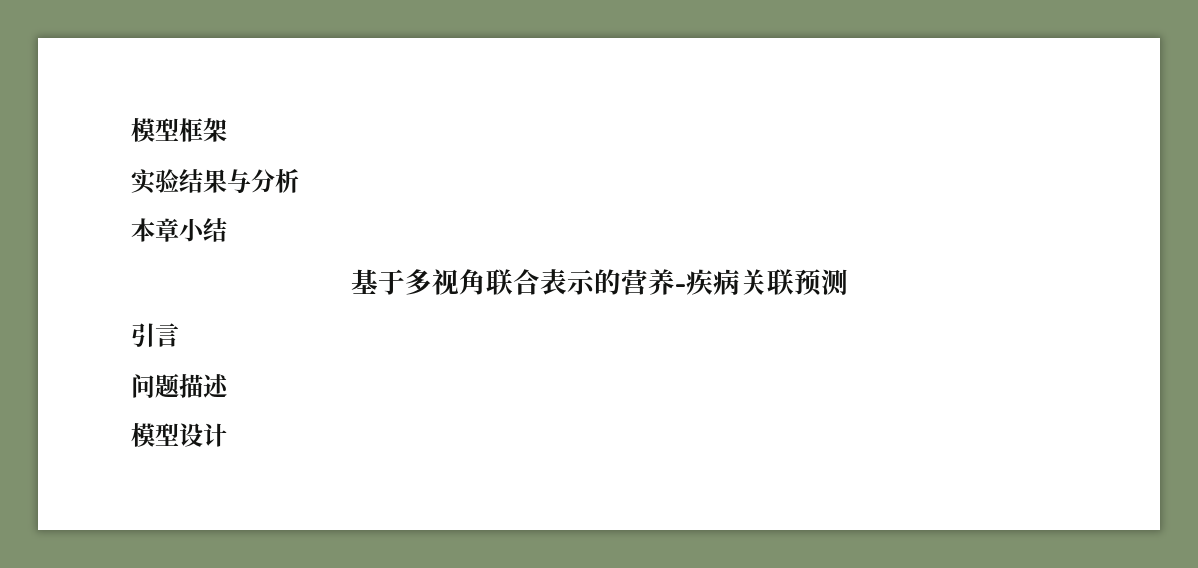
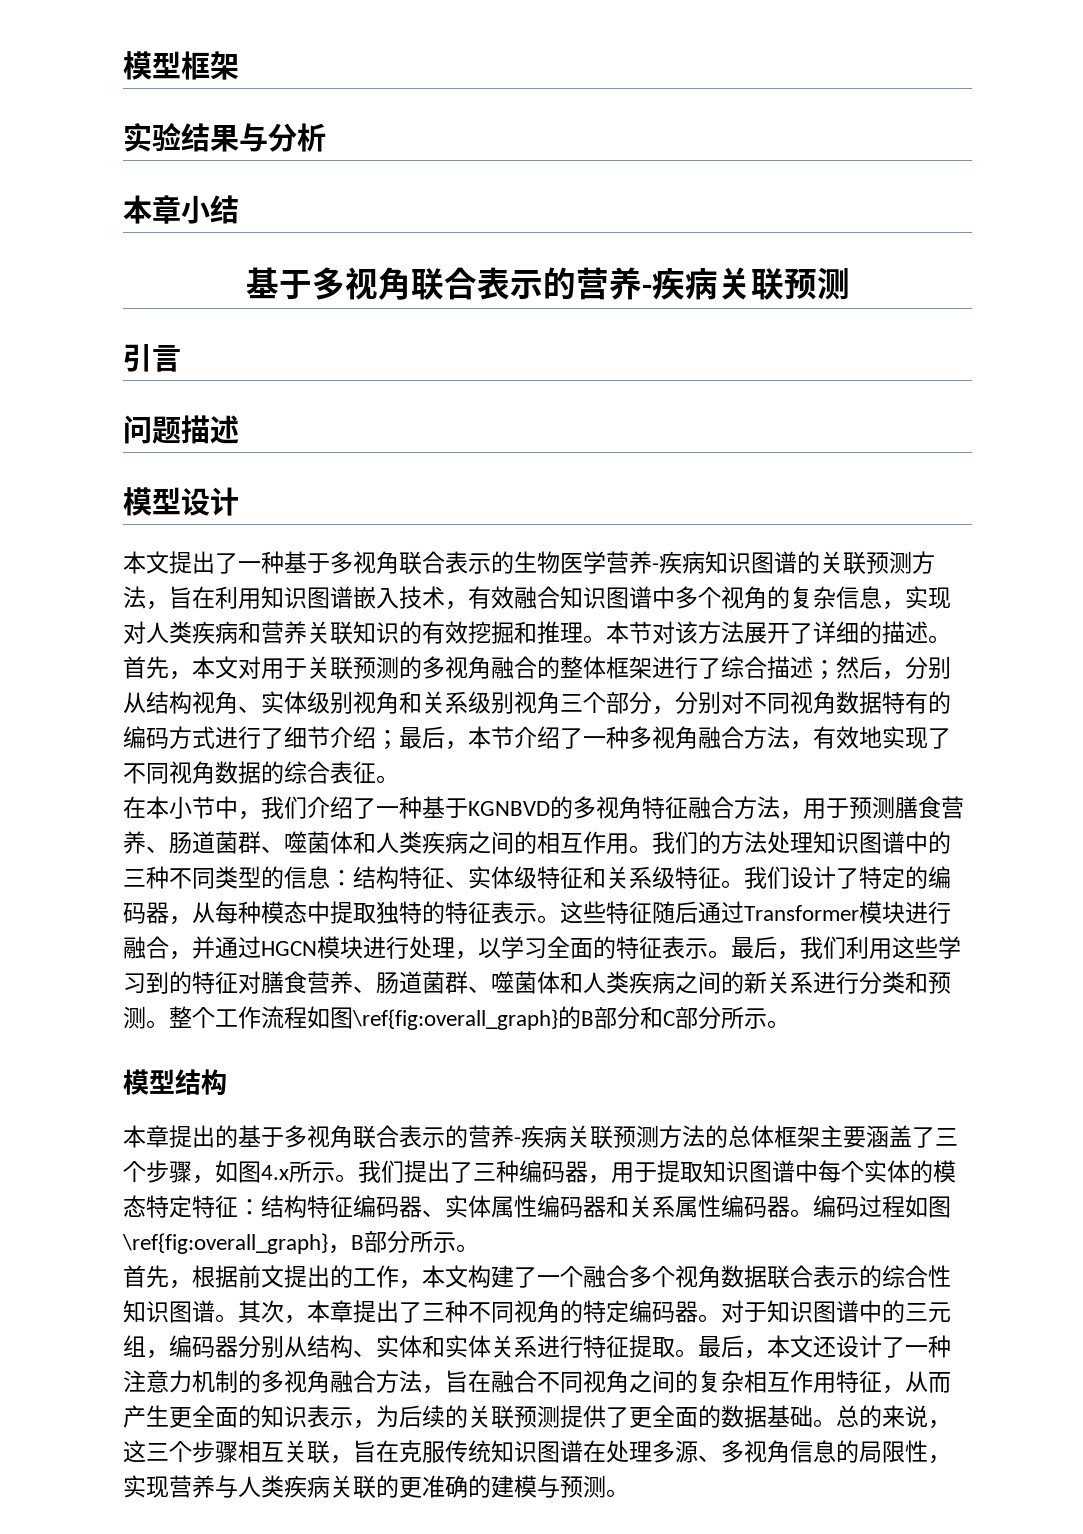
+ 本文提出了一种基于多视角联合表示的生物医学营养-疾病知识图谱的关联预测方法，旨在利用知识图谱嵌入技术，有效融合知识图谱中多个视角的复杂信息，实现对人类疾病和营养关联知识的有效挖掘和推理。本节对该方法展开了详细的描述。首先，本文对用于关联预测的多视角融合的整体框架进行了综合描述；然后，分别从结构视角、实体级别视角和关系级别视角三个部分，分别对不同视角数据特有的编码方式进行了细节介绍；最后，本节介绍了一种多视角融合方法，有效地实现了不同视角数据的综合表征。
+ 在本小节中，我们介绍了一种基于KGNBVD的多视角特征融合方法，用于预测膳食营养、肠道菌群、噬菌体和人类疾病之间的相互作用。我们的方法处理知识图谱中的三种不同类型的信息：结构特征、实体级特征和关系级特征。我们设计了特定的编码器，从每种模态中提取独特的特征表示。这些特征随后通过Transformer模块进行融合，并通过HGCN模块进行处理，以学习全面的特征表示。最后，我们利用这些学习到的特征对膳食营养、肠道菌群、噬菌体和人类疾病之间的新关系进行分类和预测。整个工作流程如图\ref{fig:overall_graph}的B部分和C部分所示。
+ 模型结构
+ 本章提出的基于多视角联合表示的营养-疾病关联预测方法的总体框架主要涵盖了三个步骤，如图4.x所示。我们提出了三种编码器，用于提取知识图谱中每个实体的模态特定特征：结构特征编码器、实体属性编码器和关系属性编码器。编码过程如图\ref{fig:overall_graph}，B部分所示。
+ 首先，根据前文提出的工作，本文构建了一个融合多个视角数据联合表示的综合性知识图谱。其次，本章提出了三种不同视角的特定编码器。对于知识图谱中的三元组，编码器分别从结构、实体和实体关系进行特征提取。最后，本文还设计了一种注意力机制的多视角融合方法，旨在融合不同视角之间的复杂相互作用特征，从而产生更全面的知识表示，为后续的关联预测提供了更全面的数据基础。总的来说，这三个步骤相互关联，旨在克服传统知识图谱在处理多源、多视角信息的局限性，实现营养与人类疾病关联的更准确的建模与预测。

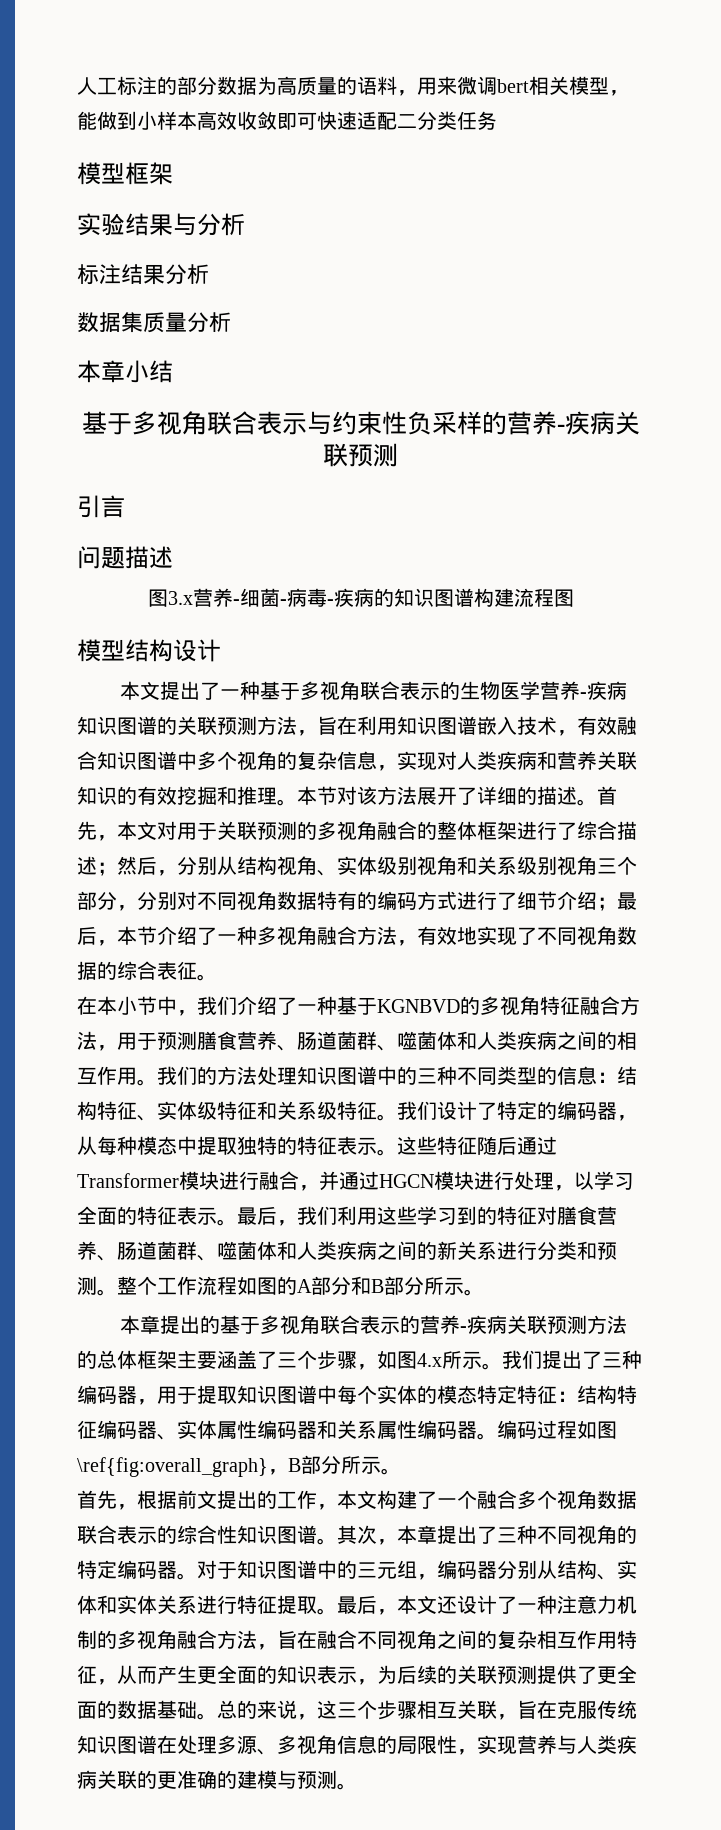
+ 人工标注的部分数据为高质量的语料，用来微调bert相关模型，能做到小样本高效收敛即可快速适配二分类任务
+ 标注结果分析
+ 数据集质量分析
  本章小结
- 基于多视角联合表示的营养-疾病关联预测
+ 基于多视角联合表示与约束性负采样的营养-疾病关联预测
- 模型设计
+ 图3.x营养-细菌-病毒-疾病的知识图谱构建流程图
+ 模型结构设计
- 整个工作流程如图\ref{fig:overall_graph}的B部分和C部分所示。
- 模型结构
+ 整个工作流程如图的A部分和B部分所示。

